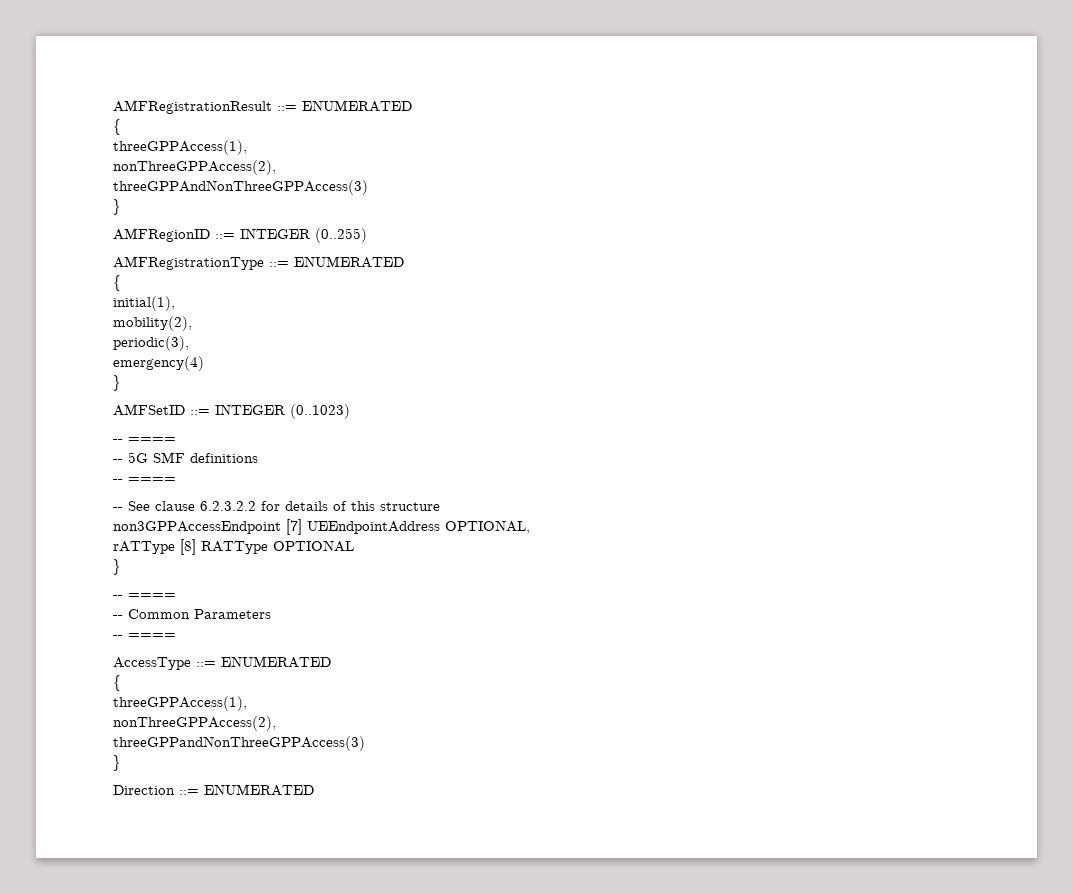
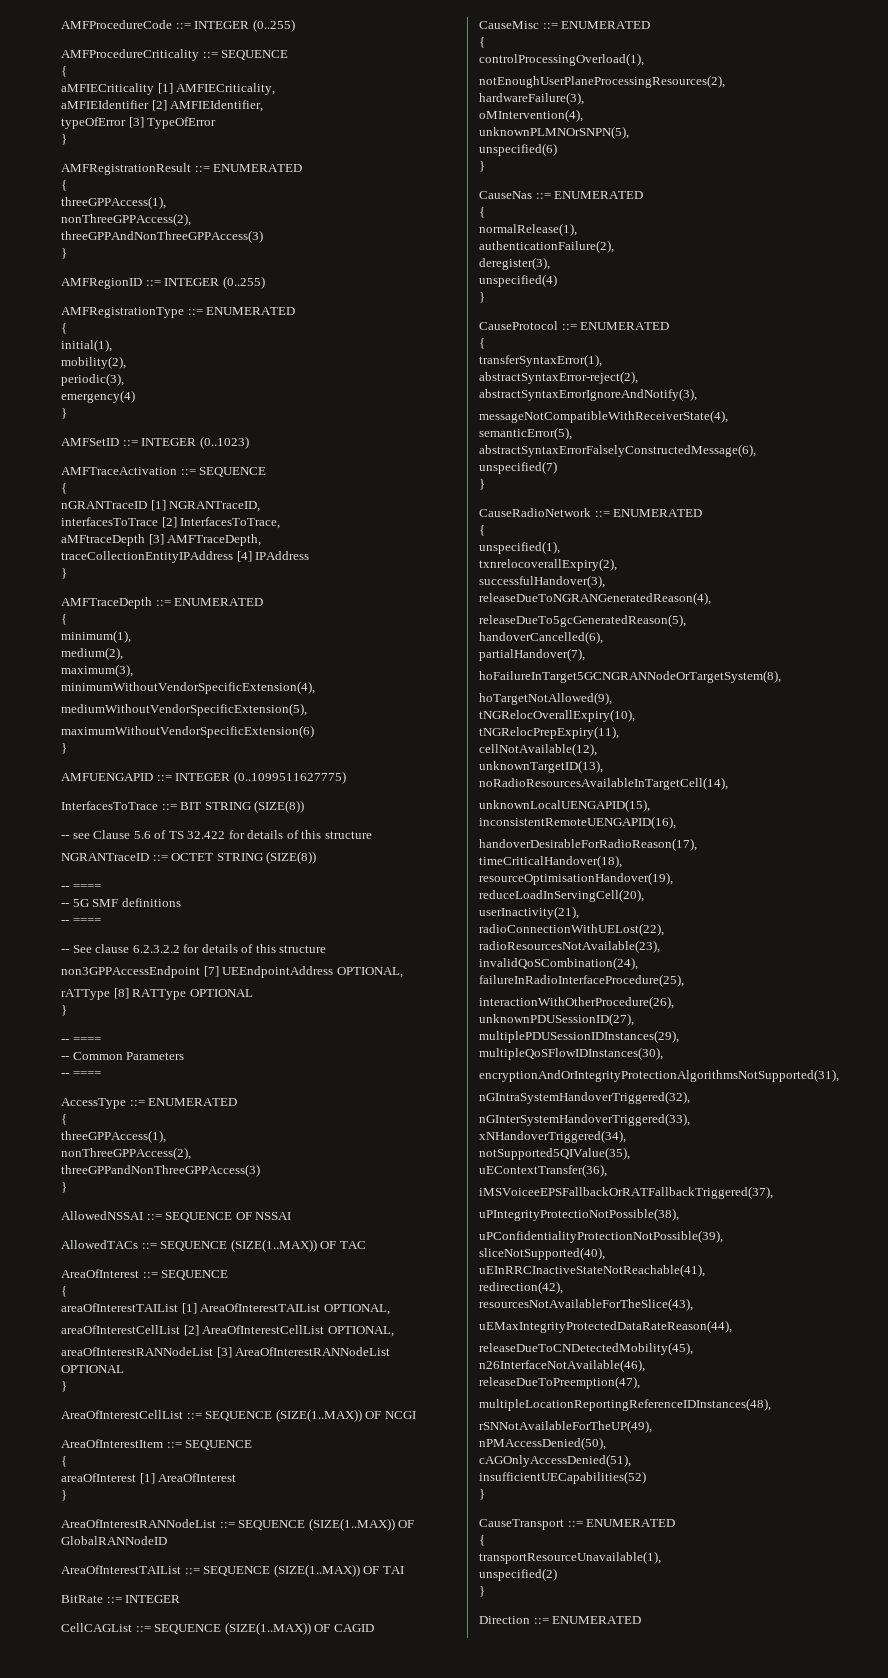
+ AMFProcedureCode ::= INTEGER (0..255)
+ AMFProcedureCriticality ::= SEQUENCE
+ {
+ aMFIECriticality [1] AMFIECriticality,
+ aMFIEIdentifier [2] AMFIEIdentifier,
+ typeOfError [3] TypeOfError
+ }
+ AMFTraceActivation ::= SEQUENCE
+ {
+ nGRANTraceID [1] NGRANTraceID,
+ interfacesToTrace [2] InterfacesToTrace,
+ aMFtraceDepth [3] AMFTraceDepth,
+ traceCollectionEntityIPAddress [4] IPAddress
+ }
+ AMFTraceDepth ::= ENUMERATED
+ {
+ minimum(1),
+ medium(2),
+ maximum(3),
+ minimumWithoutVendorSpecificExtension(4),
+ mediumWithoutVendorSpecificExtension(5),
+ maximumWithoutVendorSpecificExtension(6)
+ }
+ AMFUENGAPID ::= INTEGER (0..1099511627775)
+ InterfacesToTrace ::= BIT STRING (SIZE(8))
+ -- see Clause 5.6 of TS 32.422 for details of this structure
+ NGRANTraceID ::= OCTET STRING (SIZE(8))
+ AllowedNSSAI ::= SEQUENCE OF NSSAI
+ AllowedTACs ::= SEQUENCE (SIZE(1..MAX)) OF TAC
+ AreaOfInterest ::= SEQUENCE
+ {
+ areaOfInterestTAIList [1] AreaOfInterestTAIList OPTIONAL,
+ areaOfInterestCellList [2] AreaOfInterestCellList OPTIONAL,
+ areaOfInterestRANNodeList [3] AreaOfInterestRANNodeList OPTIONAL
+ }
+ AreaOfInterestCellList ::= SEQUENCE (SIZE(1..MAX)) OF NCGI
+ AreaOfInterestItem ::= SEQUENCE
+ {
+ areaOfInterest [1] AreaOfInterest
+ }
+ AreaOfInterestRANNodeList ::= SEQUENCE (SIZE(1..MAX)) OF GlobalRANNodeID
+ AreaOfInterestTAIList ::= SEQUENCE (SIZE(1..MAX)) OF TAI
+ BitRate ::= INTEGER
+ CellCAGList ::= SEQUENCE (SIZE(1..MAX)) OF CAGID
+ CauseMisc ::= ENUMERATED
+ {
+ controlProcessingOverload(1),
+ notEnoughUserPlaneProcessingResources(2),
+ hardwareFailure(3),
+ oMIntervention(4),
+ unknownPLMNOrSNPN(5),
+ unspecified(6)
+ }
+ CauseNas ::= ENUMERATED
+ {
+ normalRelease(1),
+ authenticationFailure(2),
+ deregister(3),
+ unspecified(4)
+ }
+ CauseProtocol ::= ENUMERATED
+ {
+ transferSyntaxError(1),
+ abstractSyntaxError-reject(2),
+ abstractSyntaxErrorIgnoreAndNotify(3),
+ messageNotCompatibleWithReceiverState(4),
+ semanticError(5),
+ abstractSyntaxErrorFalselyConstructedMessage(6),
+ unspecified(7)
+ }
+ CauseRadioNetwork ::= ENUMERATED
+ {
+ unspecified(1),
+ txnrelocoverallExpiry(2),
+ successfulHandover(3),
+ releaseDueToNGRANGeneratedReason(4),
+ releaseDueTo5gcGeneratedReason(5),
+ handoverCancelled(6),
+ partialHandover(7),
+ hoFailureInTarget5GCNGRANNodeOrTargetSystem(8),
+ hoTargetNotAllowed(9),
+ tNGRelocOverallExpiry(10),
+ tNGRelocPrepExpiry(11),
+ cellNotAvailable(12),
+ unknownTargetID(13),
+ noRadioResourcesAvailableInTargetCell(14),
+ unknownLocalUENGAPID(15),
+ inconsistentRemoteUENGAPID(16),
+ handoverDesirableForRadioReason(17),
+ timeCriticalHandover(18),
+ resourceOptimisationHandover(19),
+ reduceLoadInServingCell(20),
+ userInactivity(21),
+ radioConnectionWithUELost(22),
+ radioResourcesNotAvailable(23),
+ invalidQoSCombination(24),
+ failureInRadioInterfaceProcedure(25),
+ interactionWithOtherProcedure(26),
+ unknownPDUSessionID(27),
+ multiplePDUSessionIDInstances(29),
+ multipleQoSFlowIDInstances(30),
+ encryptionAndOrIntegrityProtectionAlgorithmsNotSupported(31),
+ nGIntraSystemHandoverTriggered(32),
+ nGInterSystemHandoverTriggered(33),
+ xNHandoverTriggered(34),
+ notSupported5QIValue(35),
+ uEContextTransfer(36),
+ iMSVoiceeEPSFallbackOrRATFallbackTriggered(37),
+ uPIntegrityProtectioNotPossible(38),
+ uPConfidentialityProtectionNotPossible(39),
+ sliceNotSupported(40),
+ uEInRRCInactiveStateNotReachable(41),
+ redirection(42),
+ resourcesNotAvailableForTheSlice(43),
+ uEMaxIntegrityProtectedDataRateReason(44),
+ releaseDueToCNDetectedMobility(45),
+ n26InterfaceNotAvailable(46),
+ releaseDueToPreemption(47),
+ multipleLocationReportingReferenceIDInstances(48),
+ rSNNotAvailableForTheUP(49),
+ nPMAccessDenied(50),
+ cAGOnlyAccessDenied(51),
+ insufficientUECapabilities(52)
+ }
+ CauseTransport ::= ENUMERATED
+ {
+ transportResourceUnavailable(1),
+ unspecified(2)
+ }

